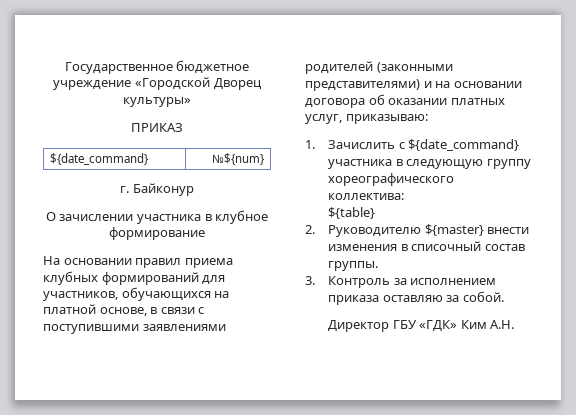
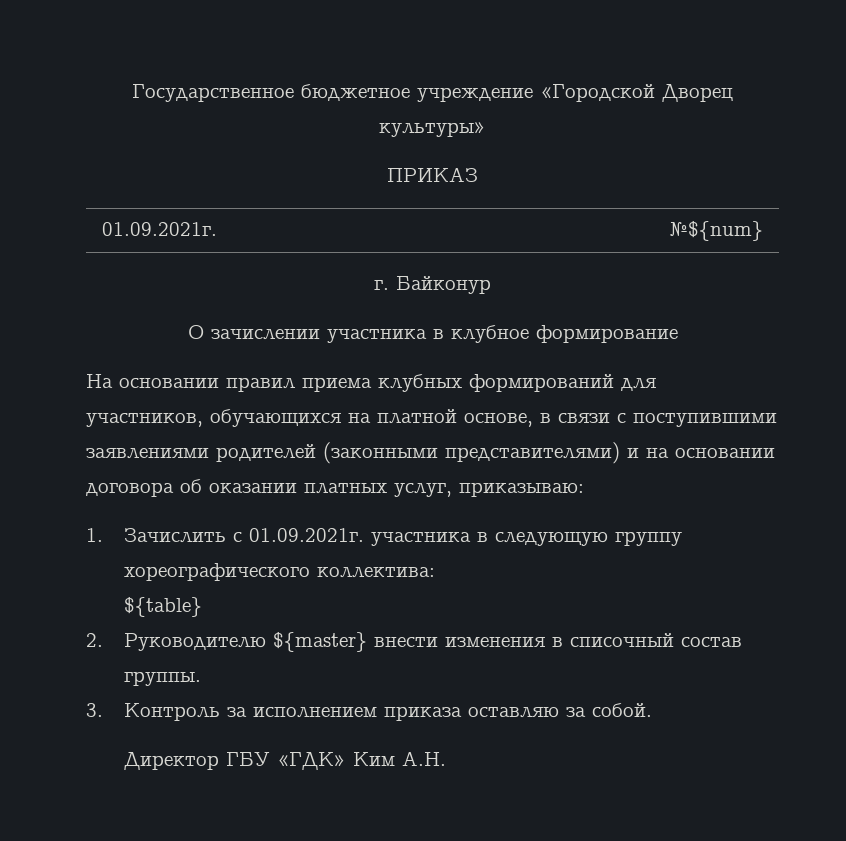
- ${date_command} | №${num}
+ 01.09.2021г. | №${num}
- 1. Зачислить с ${date_command} участника в следующую группу хореографического коллектива:
+ 1. Зачислить с 01.09.2021г. участника в следующую группу хореографического коллектива:

